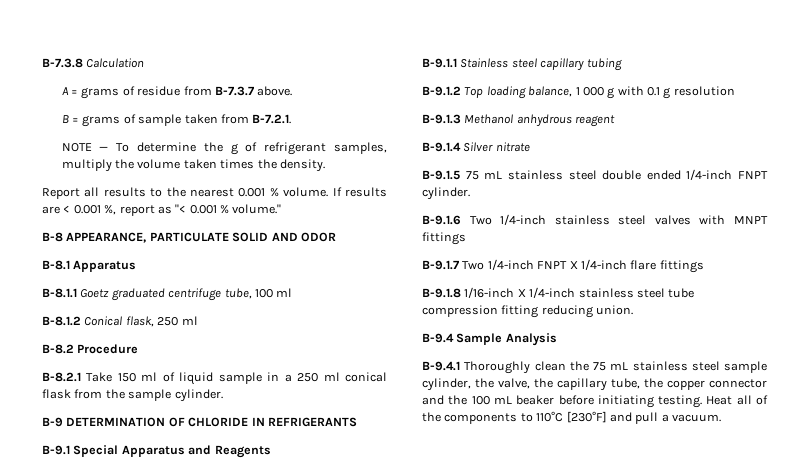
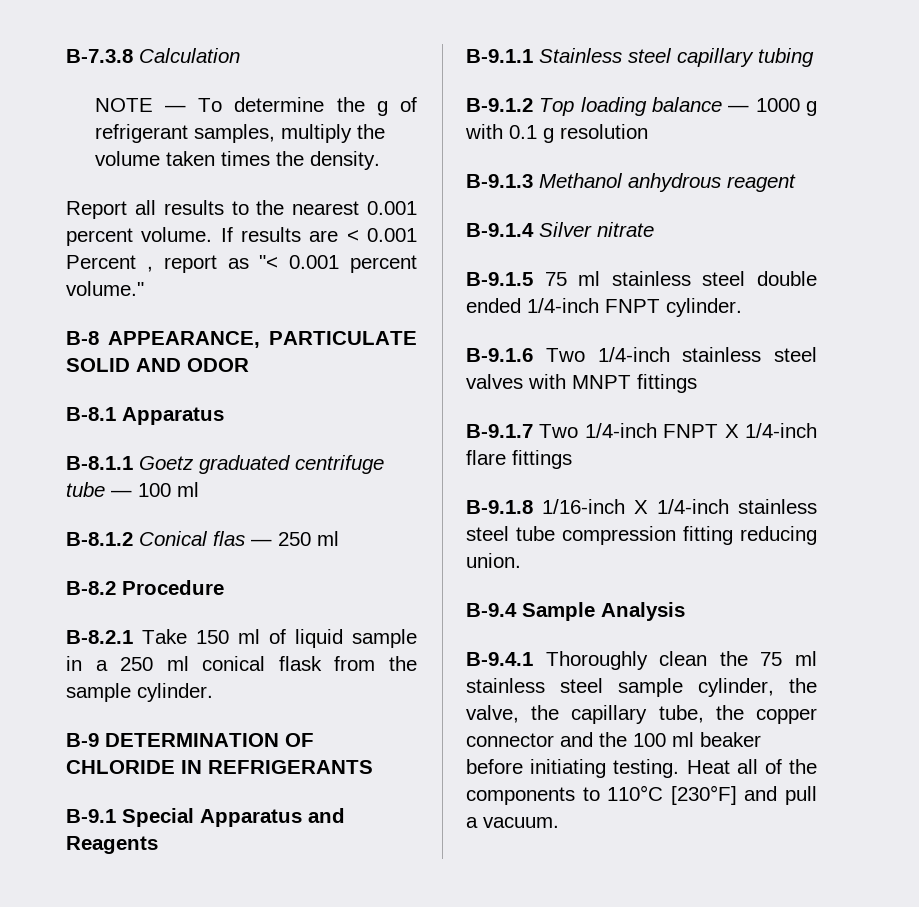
- A = grams of residue from B-7.3.7 above.
- B = grams of sample taken from B-7.2.1.
- Report all results to the nearest 0.001 % volume.
+ Report all results to the nearest 0.001 percent volume.
- If results are < 0.001 %, report as "< 0.001 % volume."
+ If results are < 0.001 Percent , report as "< 0.001 percent volume."
- B-8.1.1 Goetz graduated centrifuge tube, 100 ml
+ B-8.1.1 Goetz graduated centrifuge tube — 100 ml
- B-8.1.2 Conical flask, 250 ml
+ B-8.1.2 Conical flas — 250 ml
- B-9.1.2 Top loading balance, 1 000 g with 0.1 g resolution
+ B-9.1.2 Top loading balance — 1000 g with 0.1 g resolution
- B-9.1.5 75 mL stainless steel double ended 1/4-inch FNPT cylinder.
+ B-9.1.5 75 ml stainless steel double ended 1/4-inch FNPT cylinder.
- B-9.4.1 Thoroughly clean the 75 mL stainless steel sample cylinder, the valve, the capillary tube, the copper connector and the 100 mL beaker before initiating testing.
+ B-9.4.1 Thoroughly clean the 75 ml stainless steel sample cylinder, the valve, the capillary tube, the copper connector and the 100 ml beaker before initiating testing.

